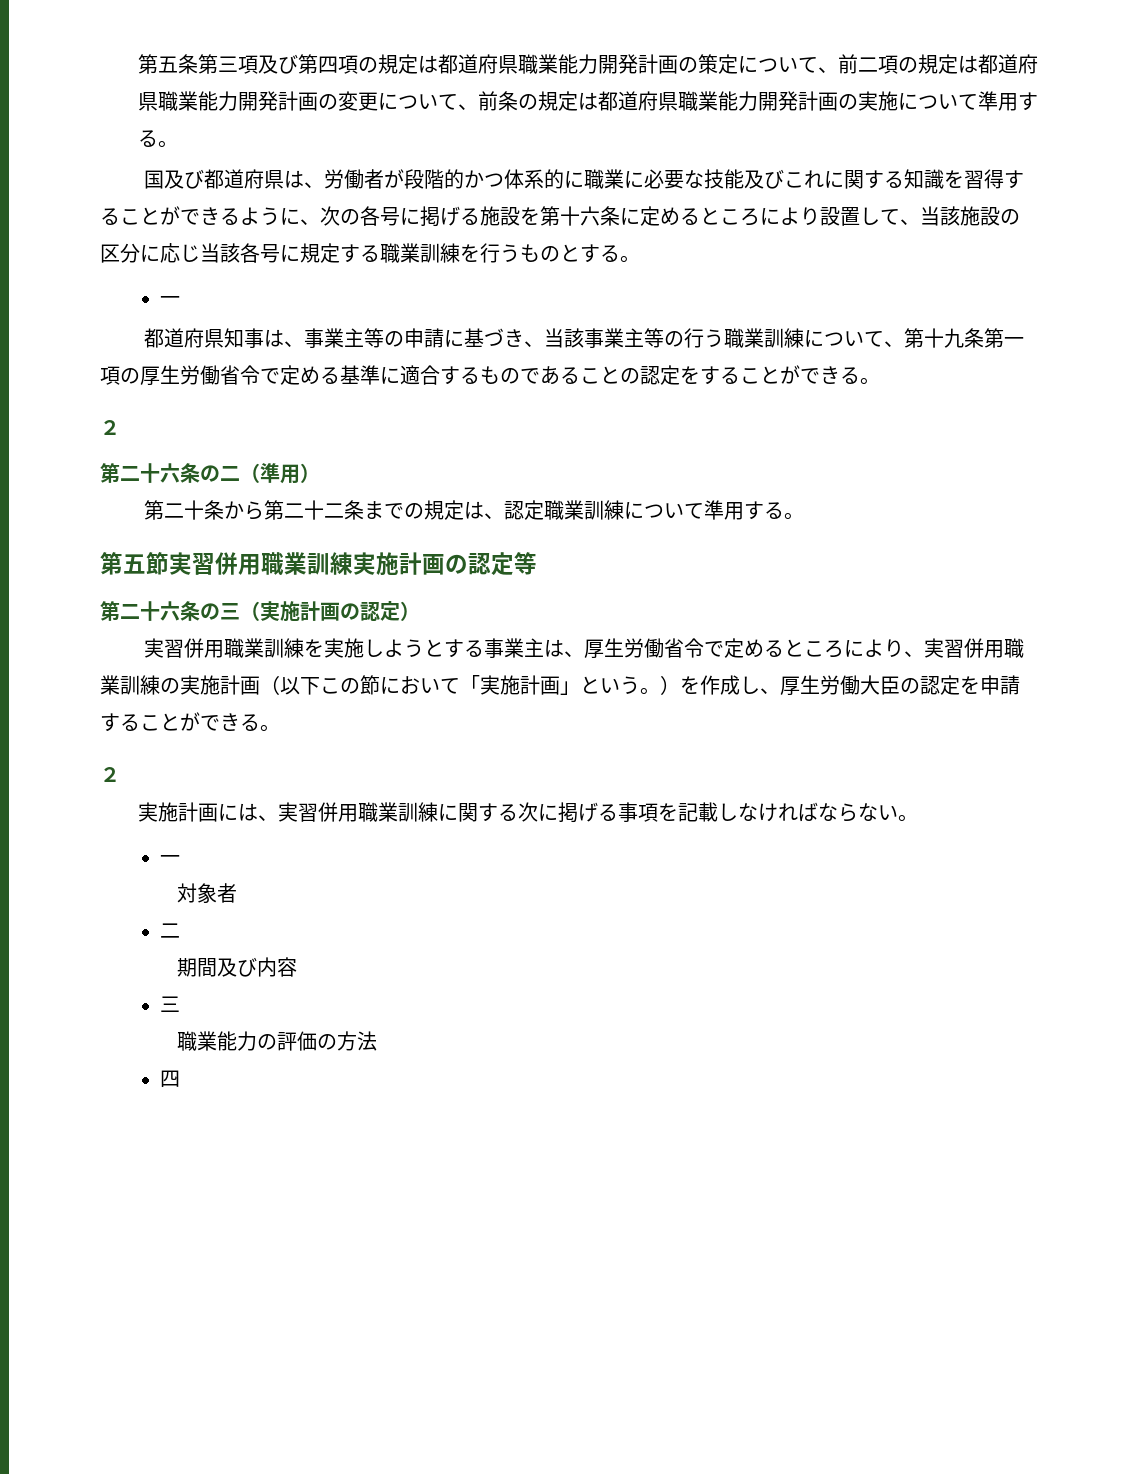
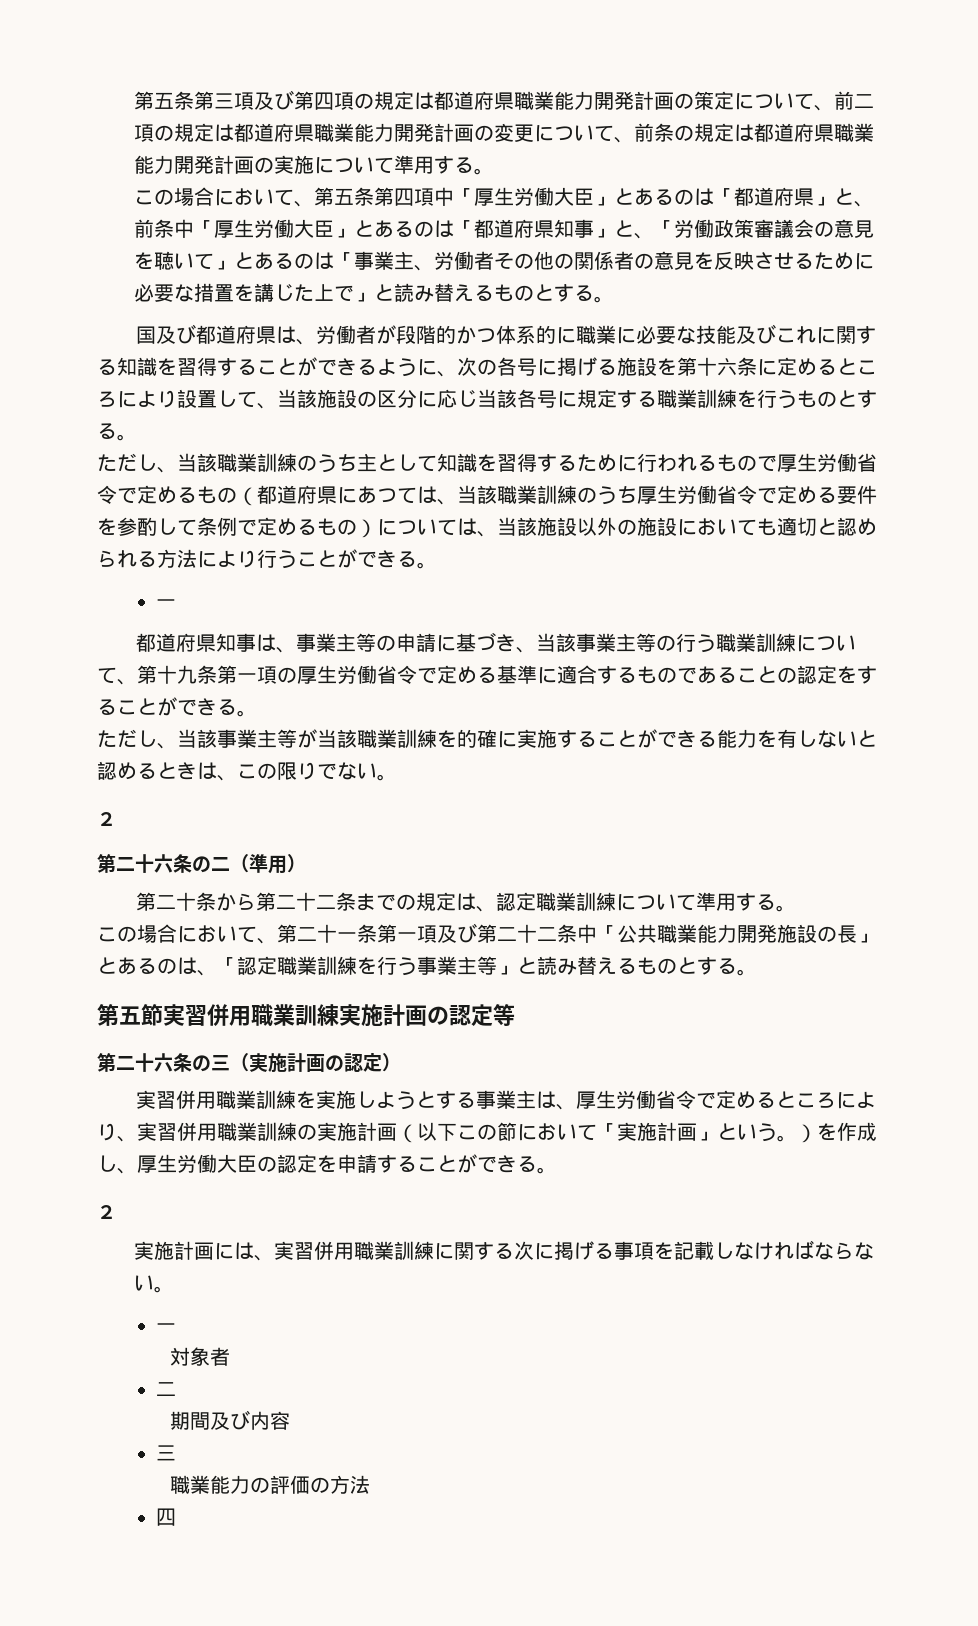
+ この場合において、第五条第四項中「厚生労働大臣」とあるのは「都道府県」と、前条中「厚生労働大臣」とあるのは「都道府県知事」と、「労働政策審議会の意見を聴いて」とあるのは「事業主、労働者その他の関係者の意見を反映させるために必要な措置を講じた上で」と読み替えるものとする。
+ ただし、当該職業訓練のうち主として知識を習得するために行われるもので厚生労働省令で定めるもの（都道府県にあつては、当該職業訓練のうち厚生労働省令で定める要件を参酌して条例で定めるもの）については、当該施設以外の施設においても適切と認められる方法により行うことができる。
+ ただし、当該事業主等が当該職業訓練を的確に実施することができる能力を有しないと認めるときは、この限りでない。
+ この場合において、第二十一条第一項及び第二十二条中「公共職業能力開発施設の長」とあるのは、「認定職業訓練を行う事業主等」と読み替えるものとする。

